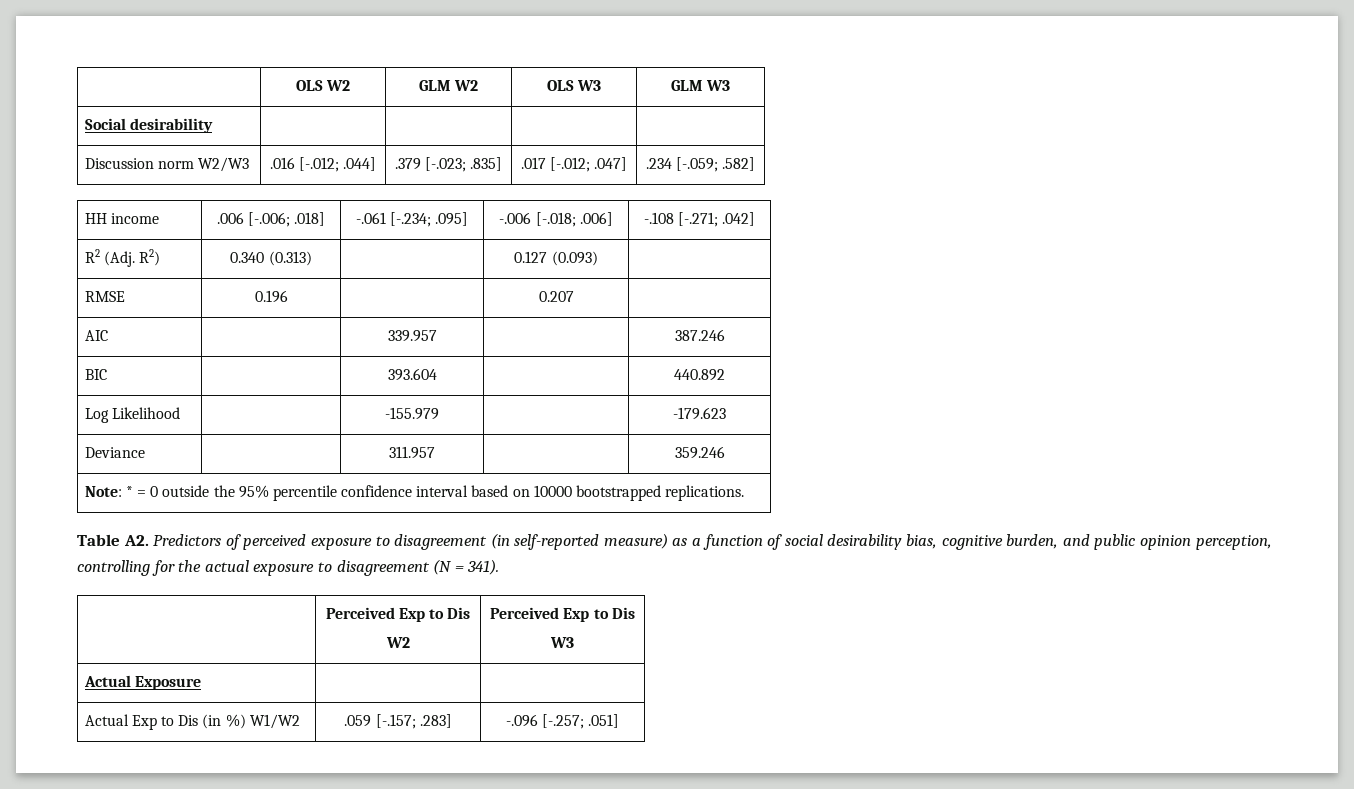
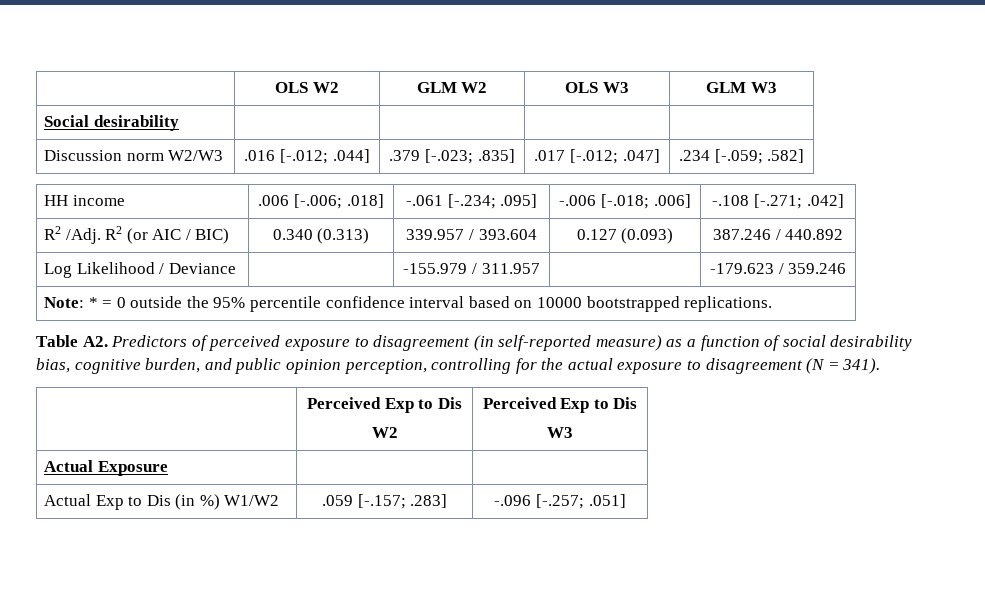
- R2 (Adj. R2) | 0.340 (0.313) | | 0.127 (0.093) |
- RMSE | 0.196 | | 0.207 |
- AIC | | 339.957 | | 387.246
- BIC | | 393.604 | | 440.892
+ R2 /Adj. R2 (or AIC / BIC) | 0.340 (0.313) | 339.957 / 393.604 | 0.127 (0.093) | 387.246 / 440.892
- Log Likelihood | | -155.979 | | -179.623
- Deviance | | 311.957 | | 359.246
+ Log Likelihood / Deviance | | -155.979 / 311.957 | | -179.623 / 359.246

